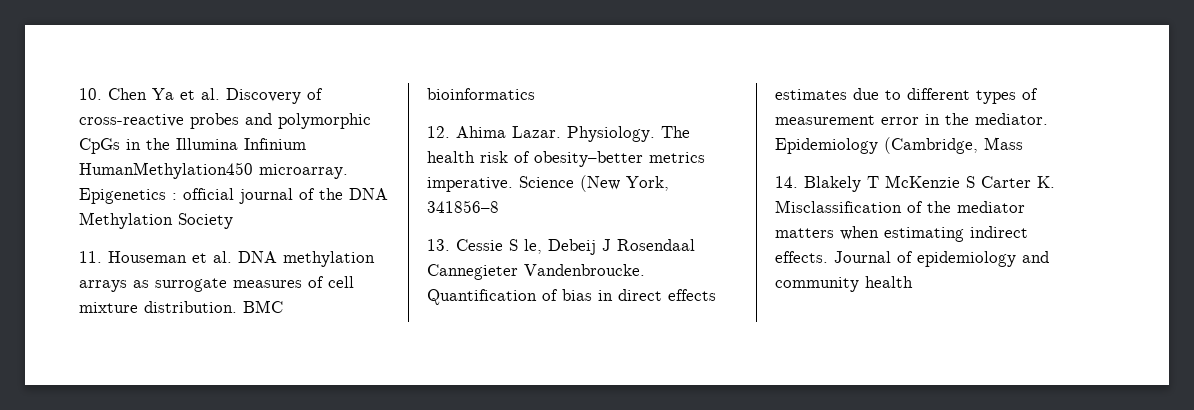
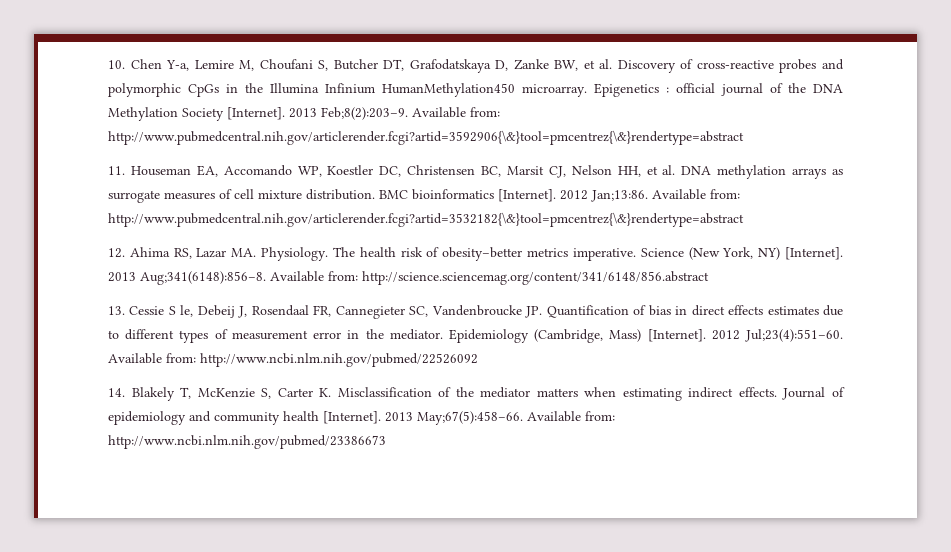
- 10. Chen Ya et al. Discovery of cross-reactive probes and polymorphic CpGs in the Illumina Infinium HumanMethylation450 microarray.
+ 10. Chen Y-a, Lemire M, Choufani S, Butcher DT, Grafodatskaya D, Zanke BW, et al. Discovery of cross-reactive probes and polymorphic CpGs in the Illumina Infinium HumanMethylation450 microarray.
- Epigenetics : official journal of the DNA Methylation Society
- 11. Houseman et al. DNA methylation arrays as surrogate measures of cell mixture distribution.
+ Epigenetics : official journal of the DNA Methylation Society [Internet]. 2013 Feb;8(2):203–9. Available from: http://www.pubmedcentral.nih.gov/articlerender.fcgi?artid=3592906{\&}tool=pmcentrez{\&}rendertype=abstract
+ 11. Houseman EA, Accomando WP, Koestler DC, Christensen BC, Marsit CJ, Nelson HH, et al. DNA methylation arrays as surrogate measures of cell mixture distribution.
- BMC bioinformatics
+ BMC bioinformatics [Internet]. 2012 Jan;13:86. Available from: http://www.pubmedcentral.nih.gov/articlerender.fcgi?artid=3532182{\&}tool=pmcentrez{\&}rendertype=abstract
- 12. Ahima Lazar. Physiology.
+ 12. Ahima RS, Lazar MA. Physiology.
- Science (New York, 341856–8
+ Science (New York, NY) [Internet]. 2013 Aug;341(6148):856–8. Available from: http://science.sciencemag.org/content/341/6148/856.abstract
- 13. Cessie S le, Debeij J Rosendaal Cannegieter Vandenbroucke. Quantification of bias in direct effects estimates due to different types of measurement error in the mediator.
+ 13. Cessie S le, Debeij J, Rosendaal FR, Cannegieter SC, Vandenbroucke JP. Quantification of bias in direct effects estimates due to different types of measurement error in the mediator.
- Epidemiology (Cambridge, Mass
+ Epidemiology (Cambridge, Mass) [Internet]. 2012 Jul;23(4):551–60. Available from: http://www.ncbi.nlm.nih.gov/pubmed/22526092
- 14. Blakely T McKenzie S Carter K. Misclassification of the mediator matters when estimating indirect effects.
+ 14. Blakely T, McKenzie S, Carter K. Misclassification of the mediator matters when estimating indirect effects.
- Journal of epidemiology and community health
+ Journal of epidemiology and community health [Internet]. 2013 May;67(5):458–66. Available from: http://www.ncbi.nlm.nih.gov/pubmed/23386673

